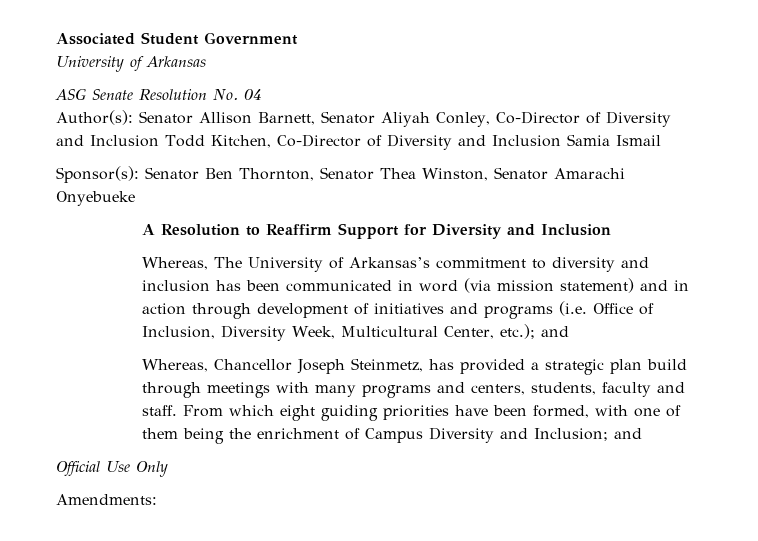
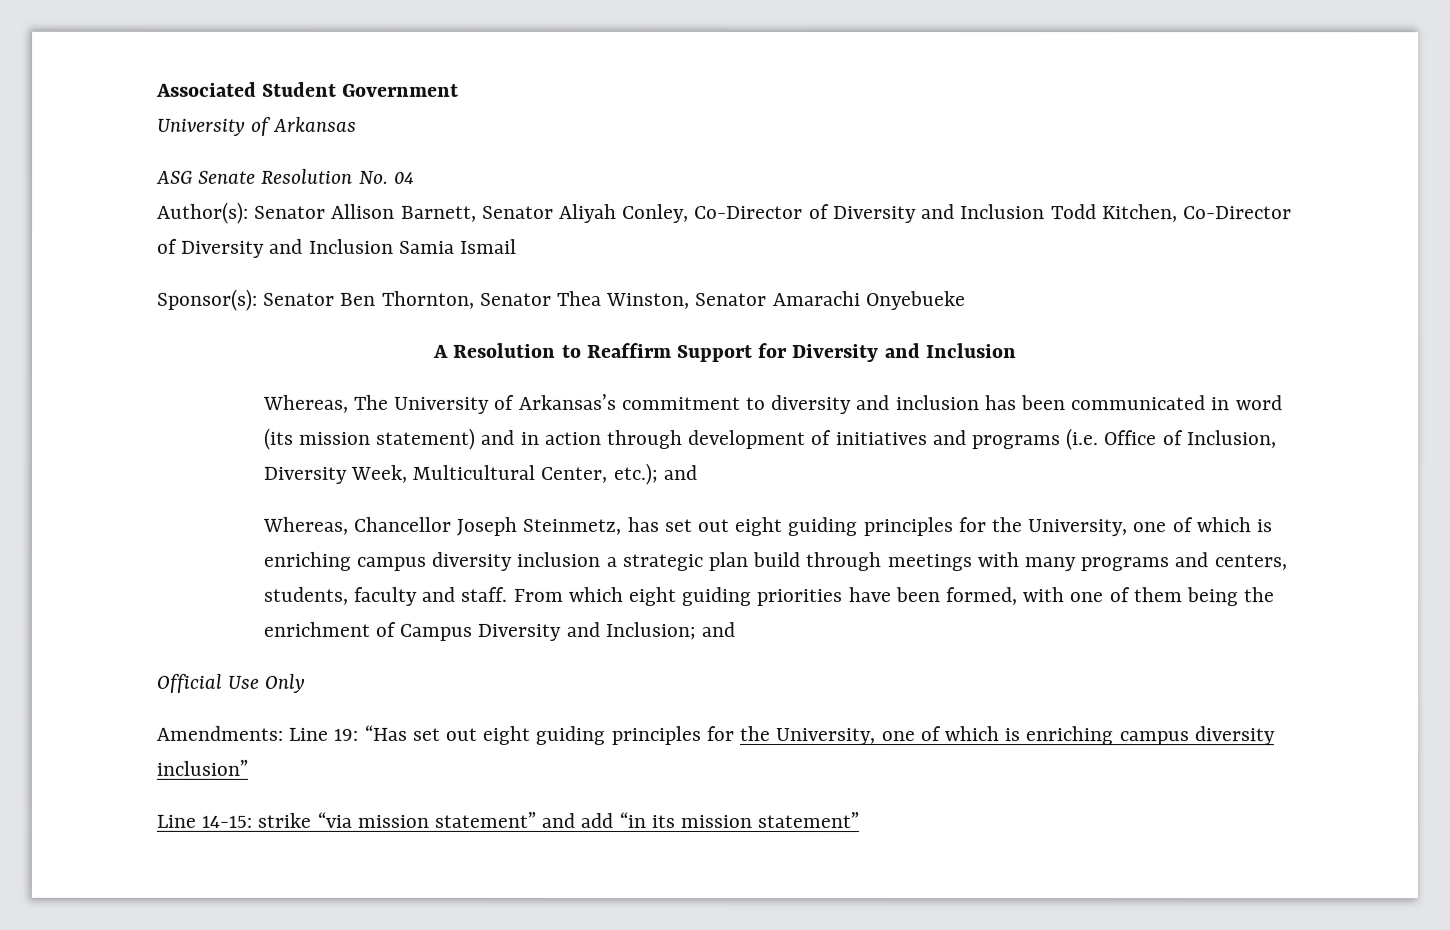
- Whereas, The University of Arkansas’s commitment to diversity and inclusion has been communicated in word (via mission statement) and in action through development of initiatives and programs (i.e. Office of Inclusion, Diversity Week, Multicultural Center, etc.); and
+ Whereas, The University of Arkansas’s commitment to diversity and inclusion has been communicated in word (its mission statement) and in action through development of initiatives and programs (i.e. Office of Inclusion, Diversity Week, Multicultural Center, etc.); and
- Whereas, Chancellor Joseph Steinmetz, has provided a strategic plan build through meetings with many programs and centers, students, faculty and staff.
+ Whereas, Chancellor Joseph Steinmetz, has set out eight guiding principles for the University, one of which is enriching campus diversity inclusion a strategic plan build through meetings with many programs and centers, students, faculty and staff.
- Amendments:
+ Amendments: Line 19: “Has set out eight guiding principles for the University, one of which is enriching campus diversity inclusion”
+ Line 14-15: strike “via mission statement” and add “in its mission statement”

